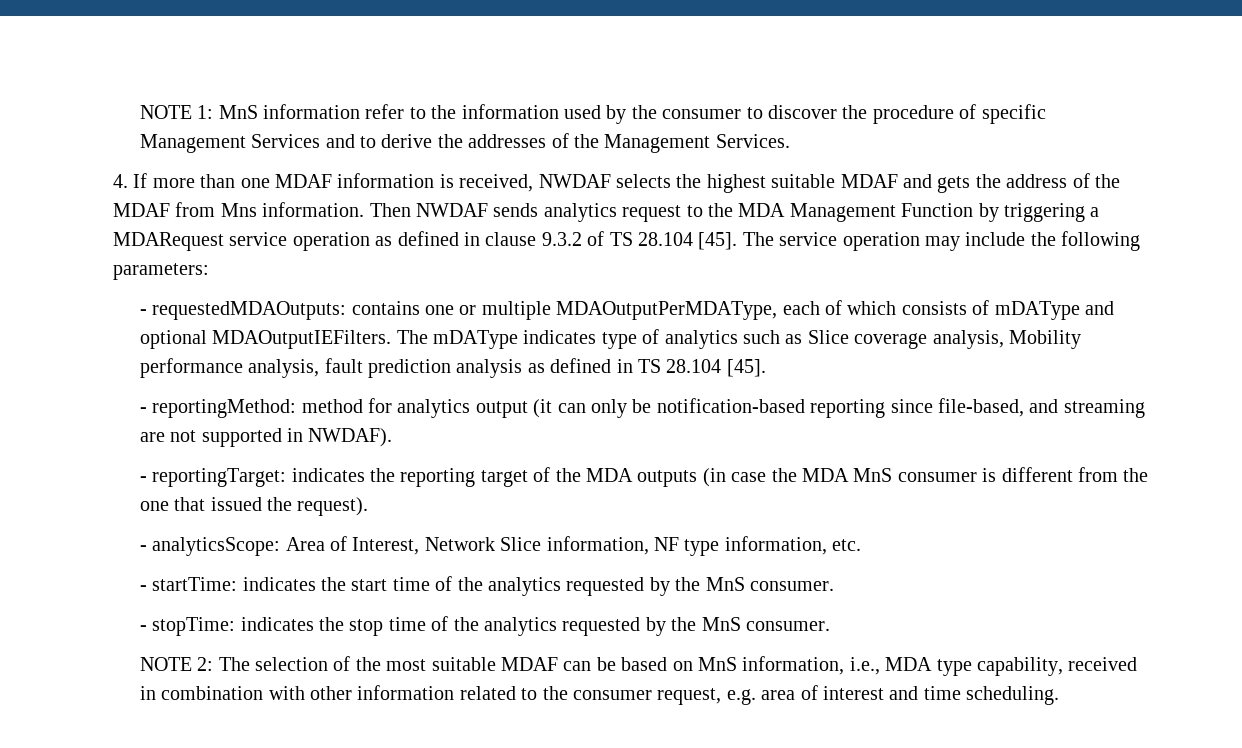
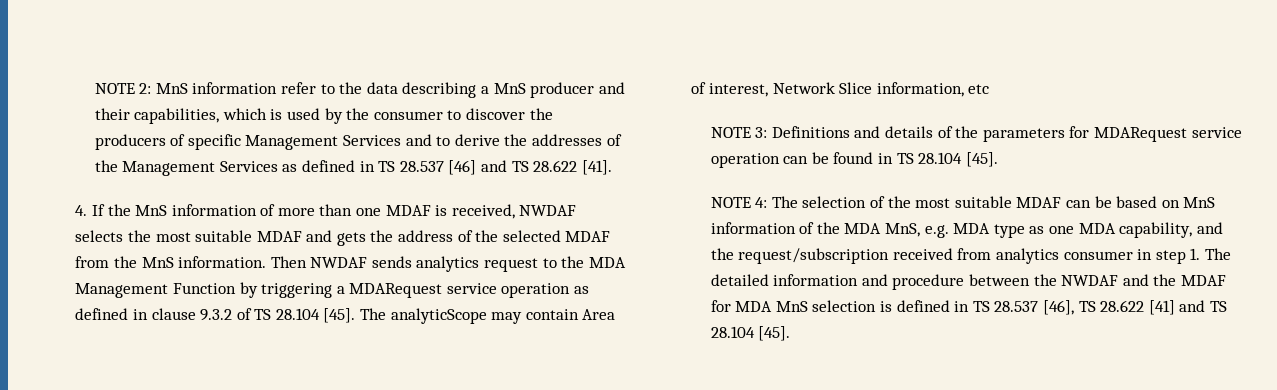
- NOTE 1: MnS information refer to the information used by the consumer to discover the procedure of specific Management Services and to derive the addresses of the Management Services.
- 4. If more than one MDAF information is received, NWDAF selects the highest suitable MDAF and gets the address of the MDAF from Mns information.
+ NOTE 2: MnS information refer to the data describing a MnS producer and their capabilities, which is used by the consumer to discover the producers of specific Management Services and to derive the addresses of the Management Services as defined in TS 28.537 [46] and TS 28.622 [41].
+ 4. If the MnS information of more than one MDAF is received, NWDAF selects the most suitable MDAF and gets the address of the selected MDAF from the MnS information.
- The service operation may include the following parameters:
- - requestedMDAOutputs: contains one or multiple MDAOutputPerMDAType, each of which consists of mDAType and optional MDAOutputIEFilters. The mDAType indicates type of analytics such as Slice coverage analysis, Mobility performance analysis, fault prediction analysis as defined in TS 28.104 [45].
- - reportingMethod: method for analytics output (it can only be notification-based reporting since file-based, and streaming are not supported in NWDAF).
- - reportingTarget: indicates the reporting target of the MDA outputs (in case the MDA MnS consumer is different from the one that issued the request).
- - analyticsScope: Area of Interest, Network Slice information, NF type information, etc.
- - startTime: indicates the start time of the analytics requested by the MnS consumer.
- - stopTime: indicates the stop time of the analytics requested by the MnS consumer.
- NOTE 2: The selection of the most suitable MDAF can be based on MnS information, i.e., MDA type capability, received in combination with other information related to the consumer request, e.g. area of interest and time scheduling.
+ The analyticScope may contain Area of interest, Network Slice information, etc
+ NOTE 3: Definitions and details of the parameters for MDARequest service operation can be found in TS 28.104 [45].
+ NOTE 4: The selection of the most suitable MDAF can be based on MnS information of the MDA MnS, e.g. MDA type as one MDA capability, and the request/subscription received from analytics consumer in step 1. The detailed information and procedure between the NWDAF and the MDAF for MDA MnS selection is defined in TS 28.537 [46], TS 28.622 [41] and TS 28.104 [45].

